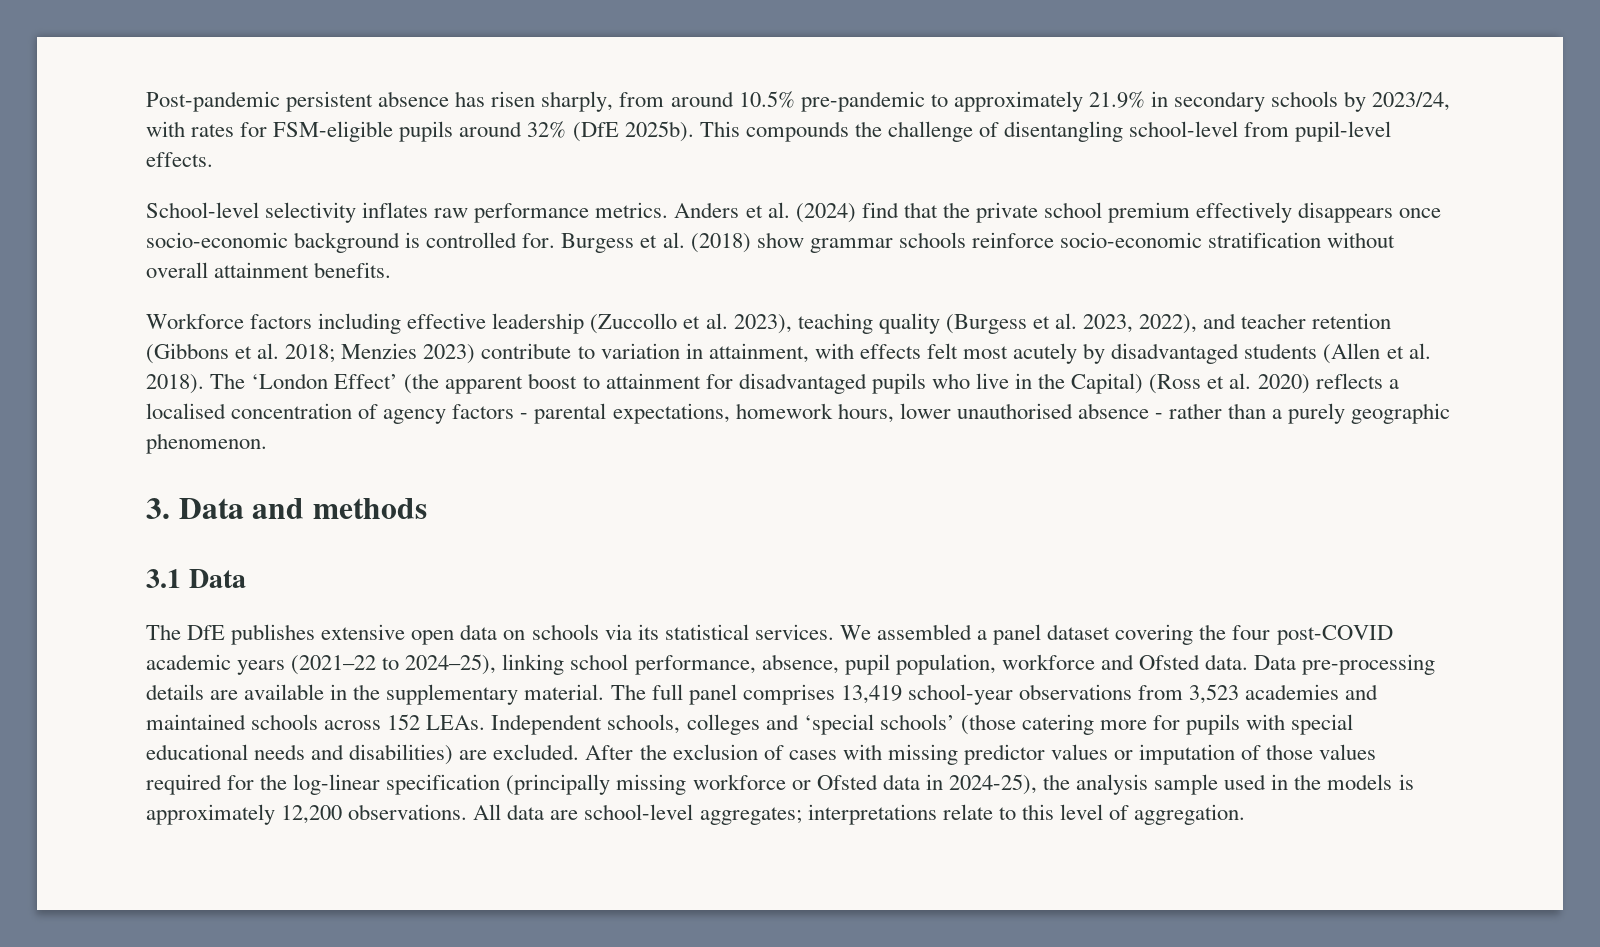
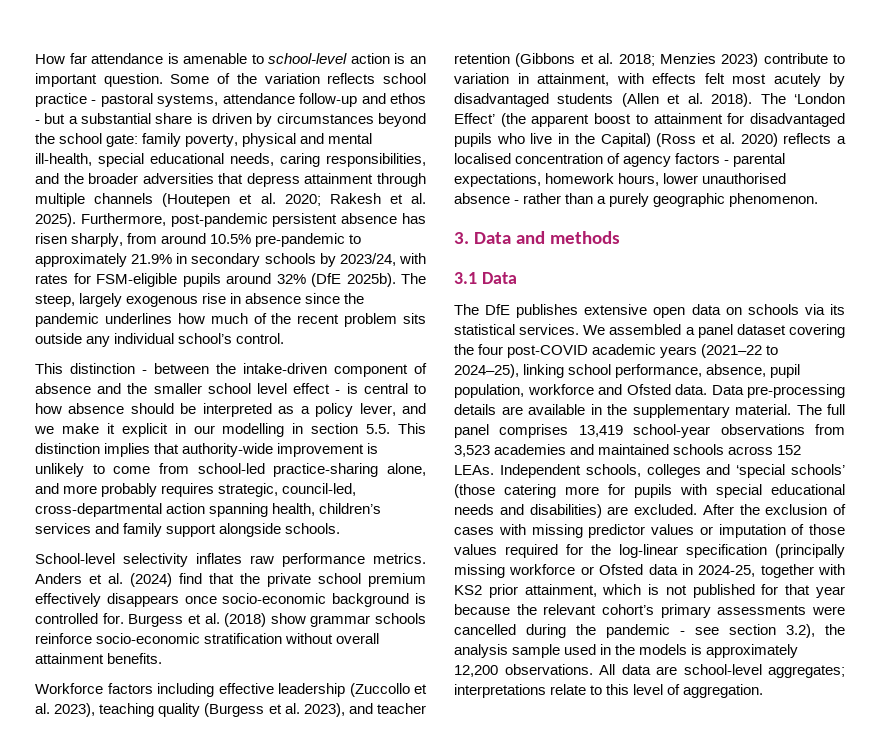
- Post-pandemic persistent absence has risen sharply, from around 10.5% pre-pandemic to approximately 21.9% in secondary schools by 2023/24, with rates for FSM-eligible pupils around 32% (DfE 2025b).
+ How far attendance is amenable to school-level action is an important question. Some of the variation reflects school practice - pastoral systems, attendance follow-up and ethos - but a substantial share is driven by circumstances beyond the school gate: family poverty, physical and mental ill-health, special educational needs, caring responsibilities, and the broader adversities that depress attainment through multiple channels (Houtepen et al. 2020; Rakesh et al. 2025). Furthermore, post-pandemic persistent absence has risen sharply, from around 10.5% pre-pandemic to approximately 21.9% in secondary schools by 2023/24, with rates for FSM-eligible pupils around 32% (DfE 2025b).
- This compounds the challenge of disentangling school-level from pupil-level effects.
+ The steep, largely exogenous rise in absence since the pandemic underlines how much of the recent problem sits outside any individual school’s control.
+ This distinction - between the intake-driven component of absence and the smaller school level effect - is central to how absence should be interpreted as a policy lever, and we make it explicit in our modelling in section 5.5. This distinction implies that authority-wide improvement is unlikely to come from school-led practice-sharing alone, and more probably requires strategic, council-led, cross-departmental action spanning health, children’s services and family support alongside schools.
- Workforce factors including effective leadership (Zuccollo et al. 2023), teaching quality (Burgess et al. 2023, 2022), and teacher retention (Gibbons et al. 2018; Menzies 2023) contribute to variation in attainment, with effects felt most acutely by disadvantaged students (Allen et al. 2018).
+ Workforce factors including effective leadership (Zuccollo et al. 2023), teaching quality (Burgess et al. 2023), and teacher retention (Gibbons et al. 2018; Menzies 2023) contribute to variation in attainment, with effects felt most acutely by disadvantaged students (Allen et al. 2018).
- After the exclusion of cases with missing predictor values or imputation of those values required for the log-linear specification (principally missing workforce or Ofsted data in 2024-25), the analysis sample used in the models is approximately 12,200 observations.
+ After the exclusion of cases with missing predictor values or imputation of those values required for the log-linear specification (principally missing workforce or Ofsted data in 2024-25, together with KS2 prior attainment, which is not published for that year because the relevant cohort’s primary assessments were cancelled during the pandemic - see section 3.2), the analysis sample used in the models is approximately 12,200 observations.

